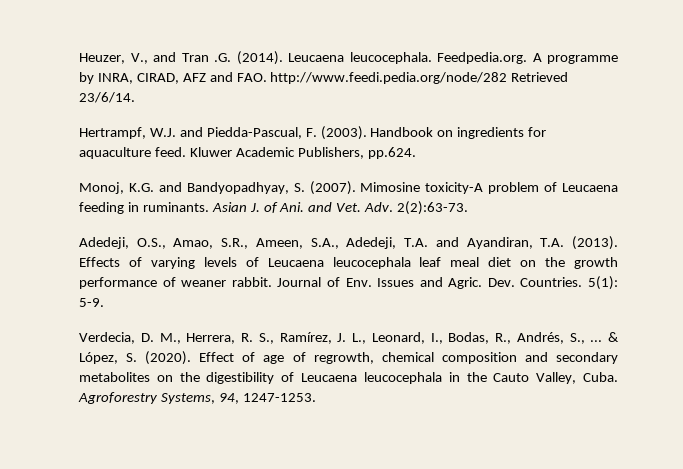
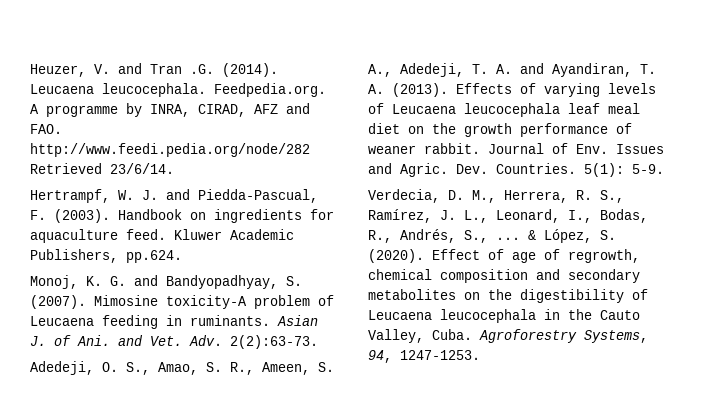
- Heuzer, V., and Tran .G. (2014).
+ Heuzer, V. and Tran .G. (2014).
- Hertrampf, W.J. and Piedda-Pascual, F. (2003).
+ Hertrampf, W. J. and Piedda-Pascual, F. (2003).
- Monoj, K.G. and Bandyopadhyay, S. (2007).
+ Monoj, K. G. and Bandyopadhyay, S. (2007).
- Adedeji, O.S., Amao, S.R., Ameen, S.A., Adedeji, T.A. and Ayandiran, T.A. (2013).
+ Adedeji, O. S., Amao, S. R., Ameen, S. A., Adedeji, T. A. and Ayandiran, T. A. (2013).

